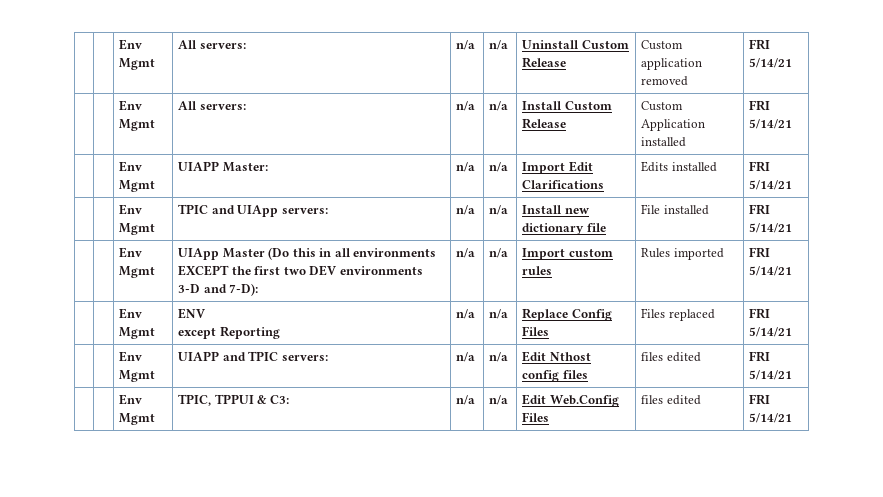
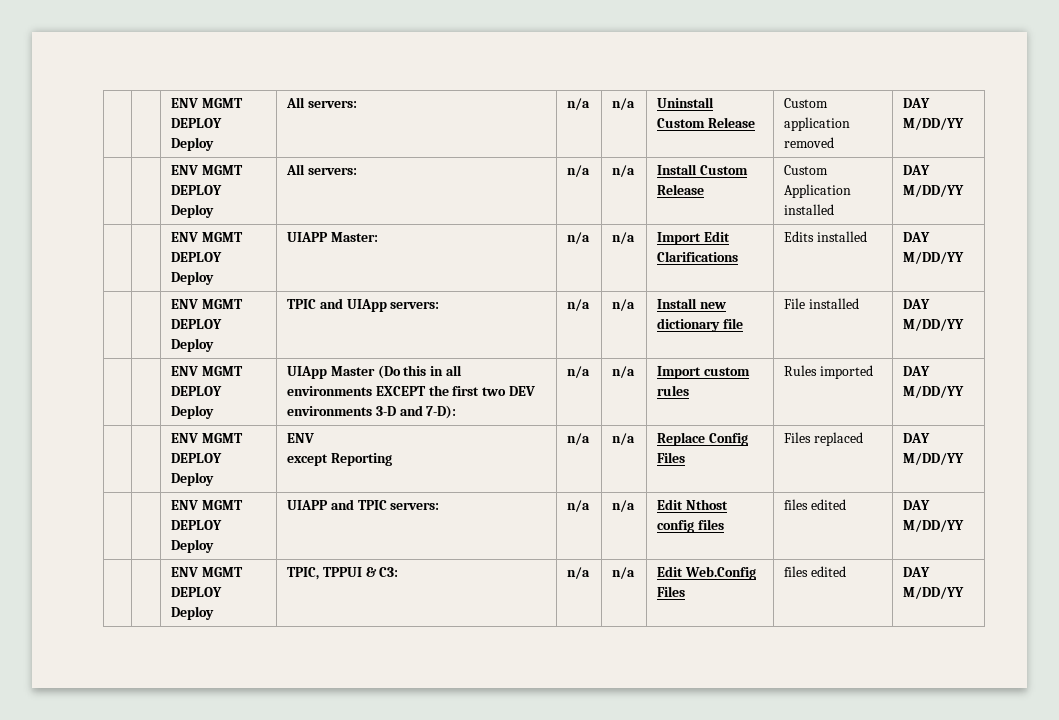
- | | Env Mgmt | All servers: | n/a | n/a | Uninstall Custom Release | Custom application removed | FRI 5/14/21
- | | Env Mgmt | All servers: | n/a | n/a | Install Custom Release | Custom Application installed | FRI 5/14/21
- | | Env Mgmt | UIAPP Master: | n/a | n/a | Import Edit Clarifications | Edits installed | FRI 5/14/21
- | | Env Mgmt | TPIC and UIApp servers: | n/a | n/a | Install new dictionary file | File installed | FRI 5/14/21
- | | Env Mgmt | UIApp Master (Do this in all environments EXCEPT the first two DEV environments 3-D and 7-D): | n/a | n/a | Import custom rules | Rules imported | FRI 5/14/21
- | | Env Mgmt | ENV
- except Reporting | n/a | n/a | Replace Config Files | Files replaced | FRI 5/14/21
- | | Env Mgmt | UIAPP and TPIC servers: | n/a | n/a | Edit Nthost config files | files edited | FRI 5/14/21
- | | Env Mgmt | TPIC, TPPUI & C3: | n/a | n/a | Edit Web.Config Files | files edited | FRI 5/14/21
+ | | ENV MGMT DEPLOY Deploy | All servers: | n/a | n/a | Uninstall Custom Release | Custom application removed | DAY M/DD/YY
+ | | ENV MGMT DEPLOY Deploy | All servers: | n/a | n/a | Install Custom Release | Custom Application installed | DAY M/DD/YY
+ | | ENV MGMT DEPLOY Deploy | UIAPP Master: | n/a | n/a | Import Edit Clarifications | Edits installed | DAY M/DD/YY
+ | | ENV MGMT DEPLOY Deploy | TPIC and UIApp servers: | n/a | n/a | Install new dictionary file | File installed | DAY M/DD/YY
+ | | ENV MGMT DEPLOY Deploy | UIApp Master (Do this in all environments EXCEPT the first two DEV environments 3-D and 7-D): | n/a | n/a | Import custom rules | Rules imported | DAY M/DD/YY
+ | | ENV MGMT DEPLOY Deploy | ENV
+ except Reporting | n/a | n/a | Replace Config Files | Files replaced | DAY M/DD/YY
+ | | ENV MGMT DEPLOY Deploy | UIAPP and TPIC servers: | n/a | n/a | Edit Nthost config files | files edited | DAY M/DD/YY
+ | | ENV MGMT DEPLOY Deploy | TPIC, TPPUI & C3: | n/a | n/a | Edit Web.Config Files | files edited | DAY M/DD/YY

